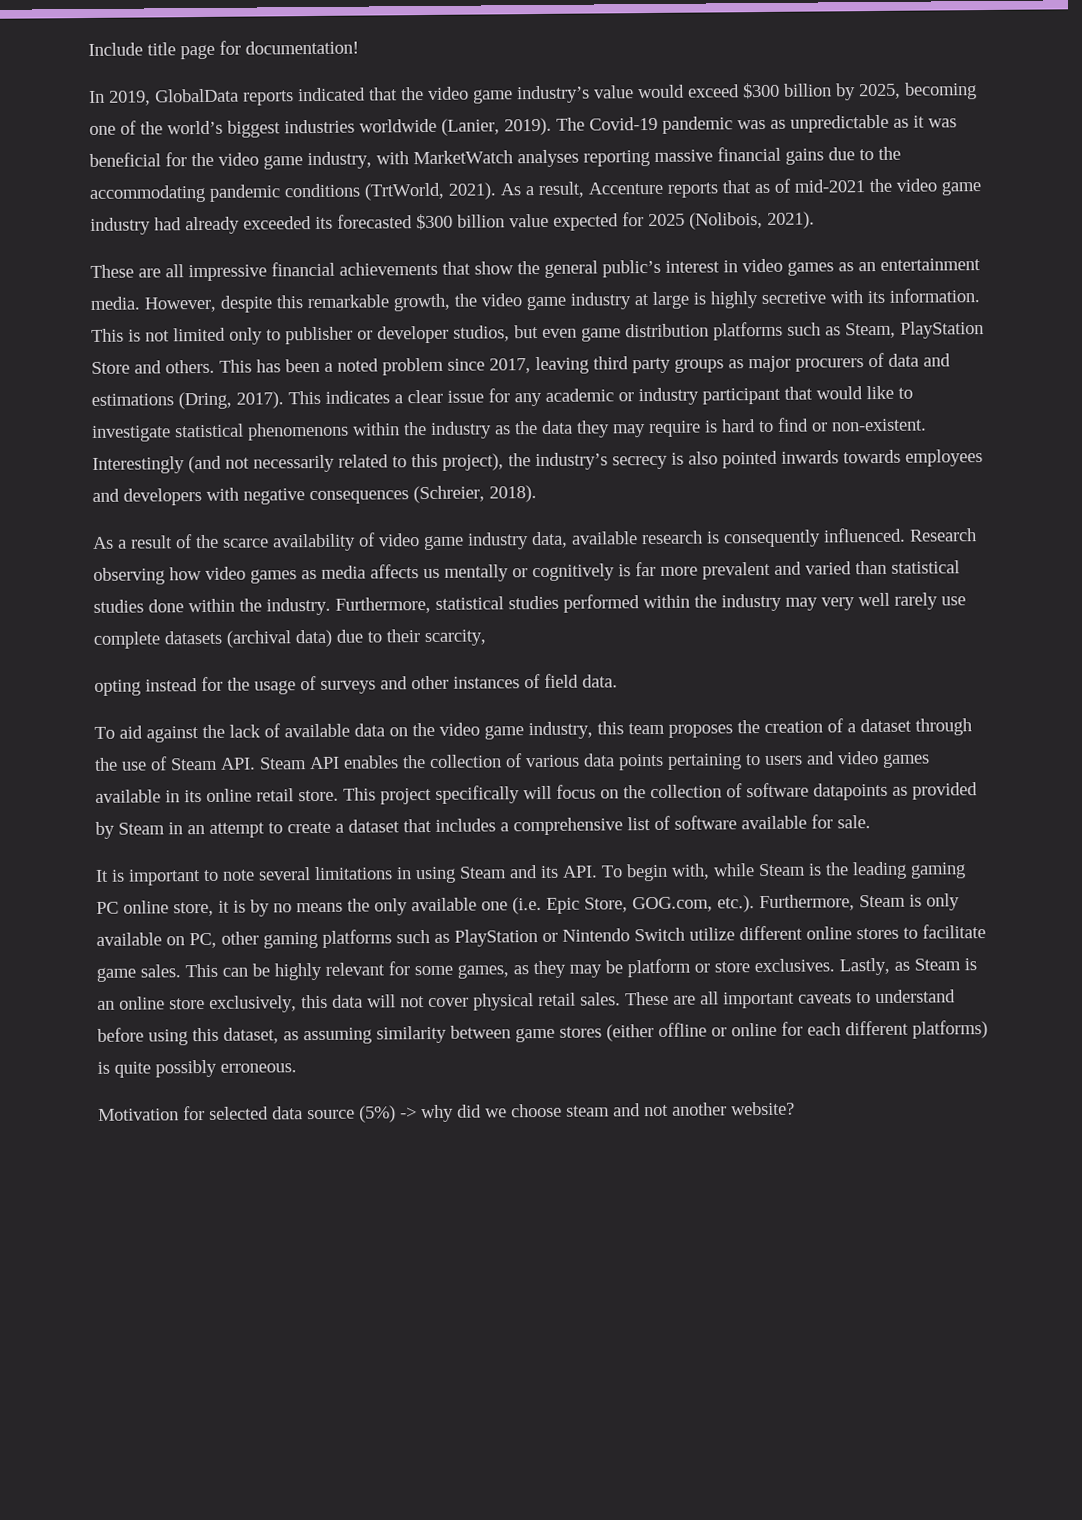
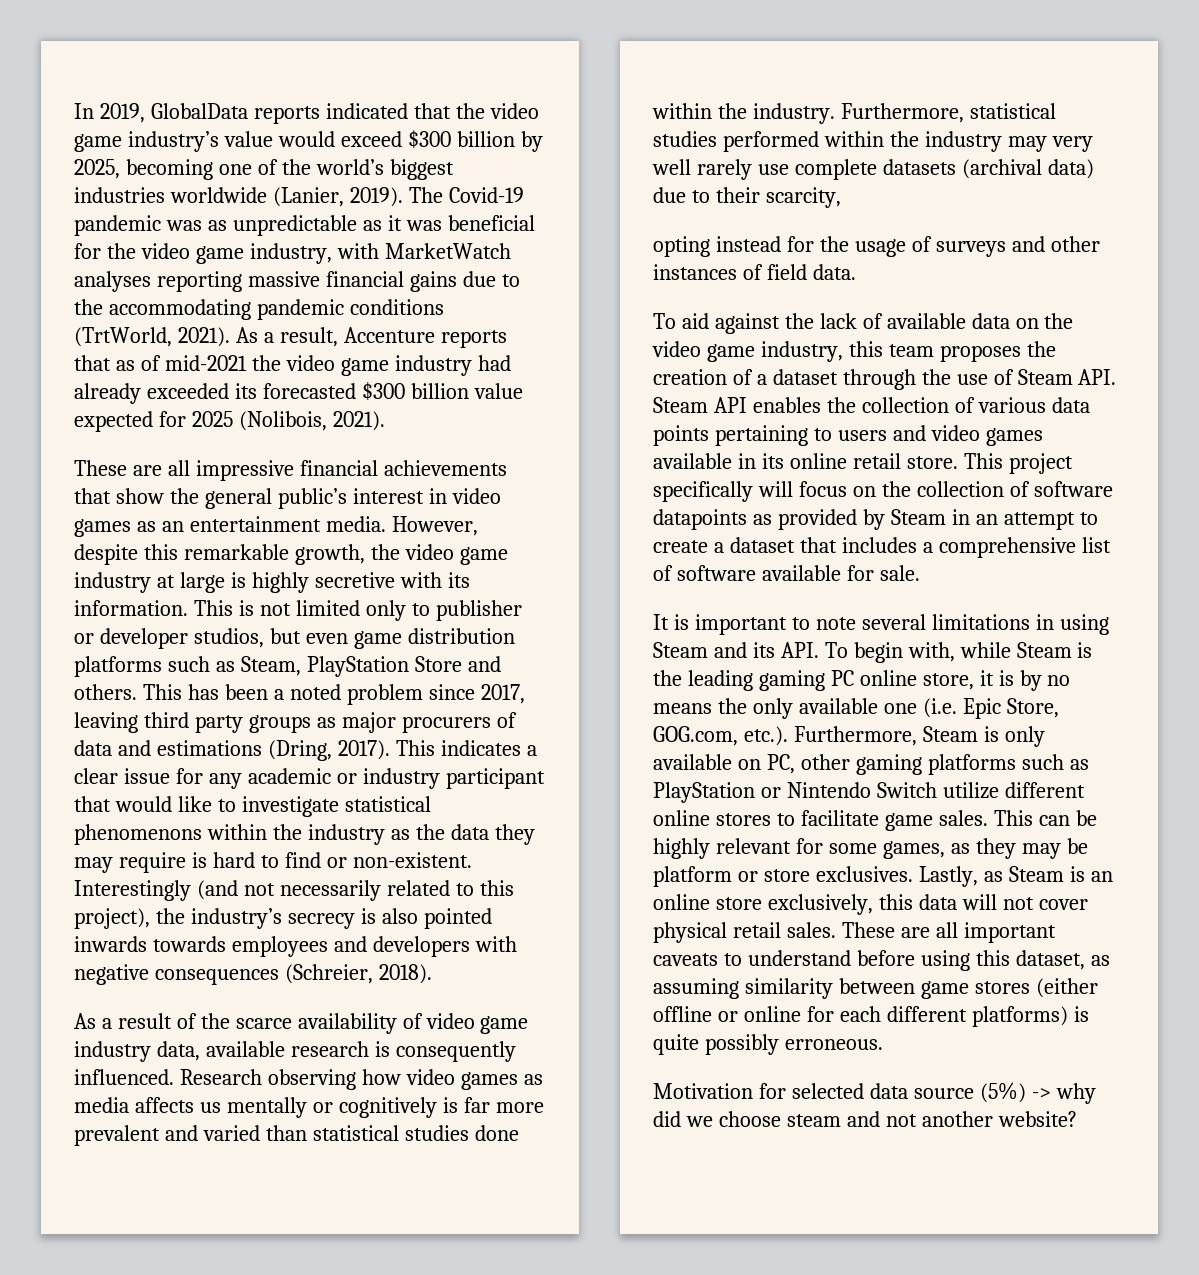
- Include title page for documentation!

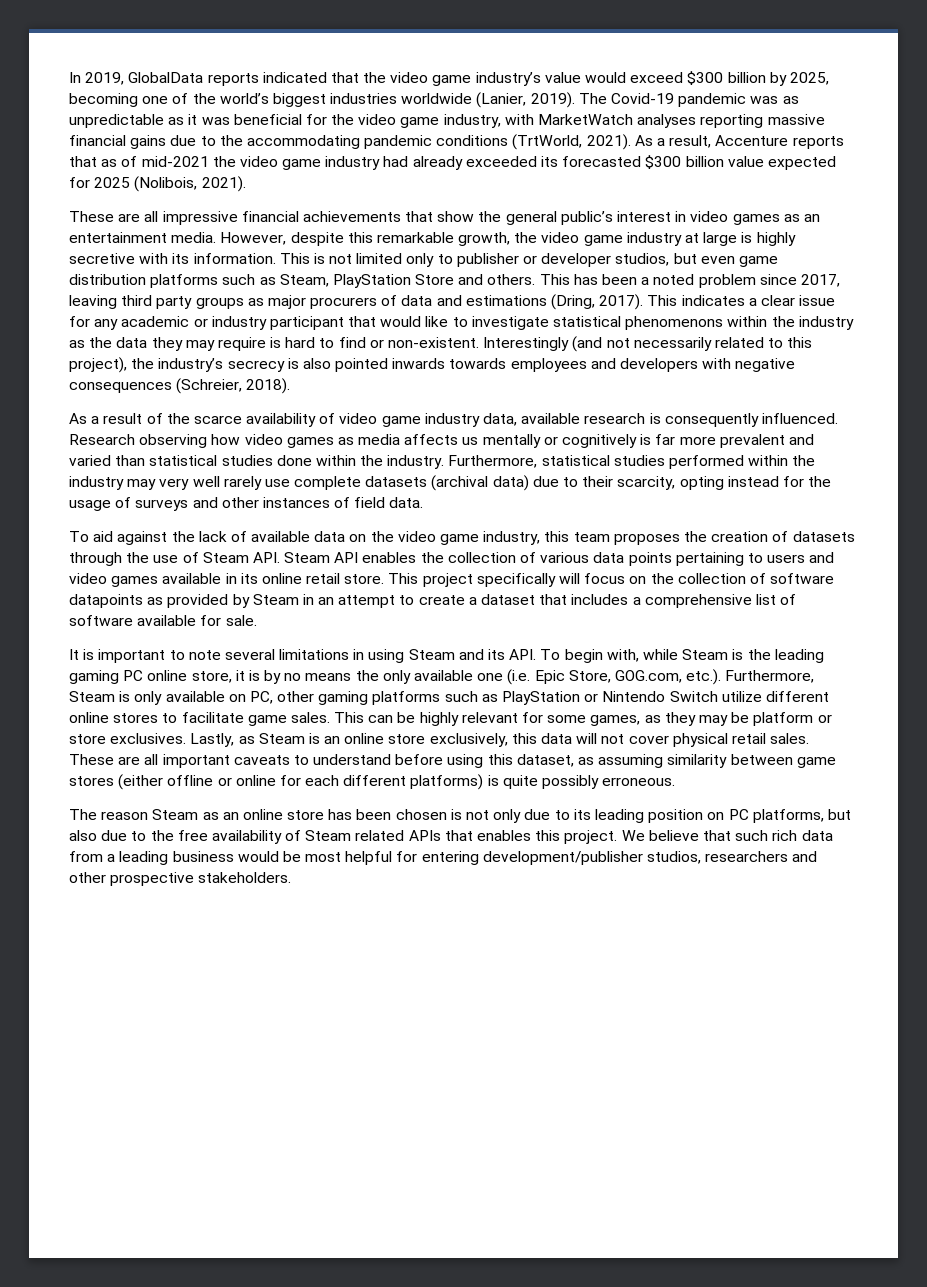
- Furthermore, statistical studies performed within the industry may very well rarely use complete datasets (archival data) due to their scarcity,
- opting instead for the usage of surveys and other instances of field data.
+ Furthermore, statistical studies performed within the industry may very well rarely use complete datasets (archival data) due to their scarcity, opting instead for the usage of surveys and other instances of field data.
- To aid against the lack of available data on the video game industry, this team proposes the creation of a dataset through the use of Steam API. Steam API enables the collection of various data points pertaining to users and video games available in its online retail store.
+ To aid against the lack of available data on the video game industry, this team proposes the creation of datasets through the use of Steam API. Steam API enables the collection of various data points pertaining to users and video games available in its online retail store.
- Motivation for selected data source (5%) -> why did we choose steam and not another website?
+ The reason Steam as an online store has been chosen is not only due to its leading position on PC platforms, but also due to the free availability of Steam related APIs that enables this project. We believe that such rich data from a leading business would be most helpful for entering development/publisher studios, researchers and other prospective stakeholders.

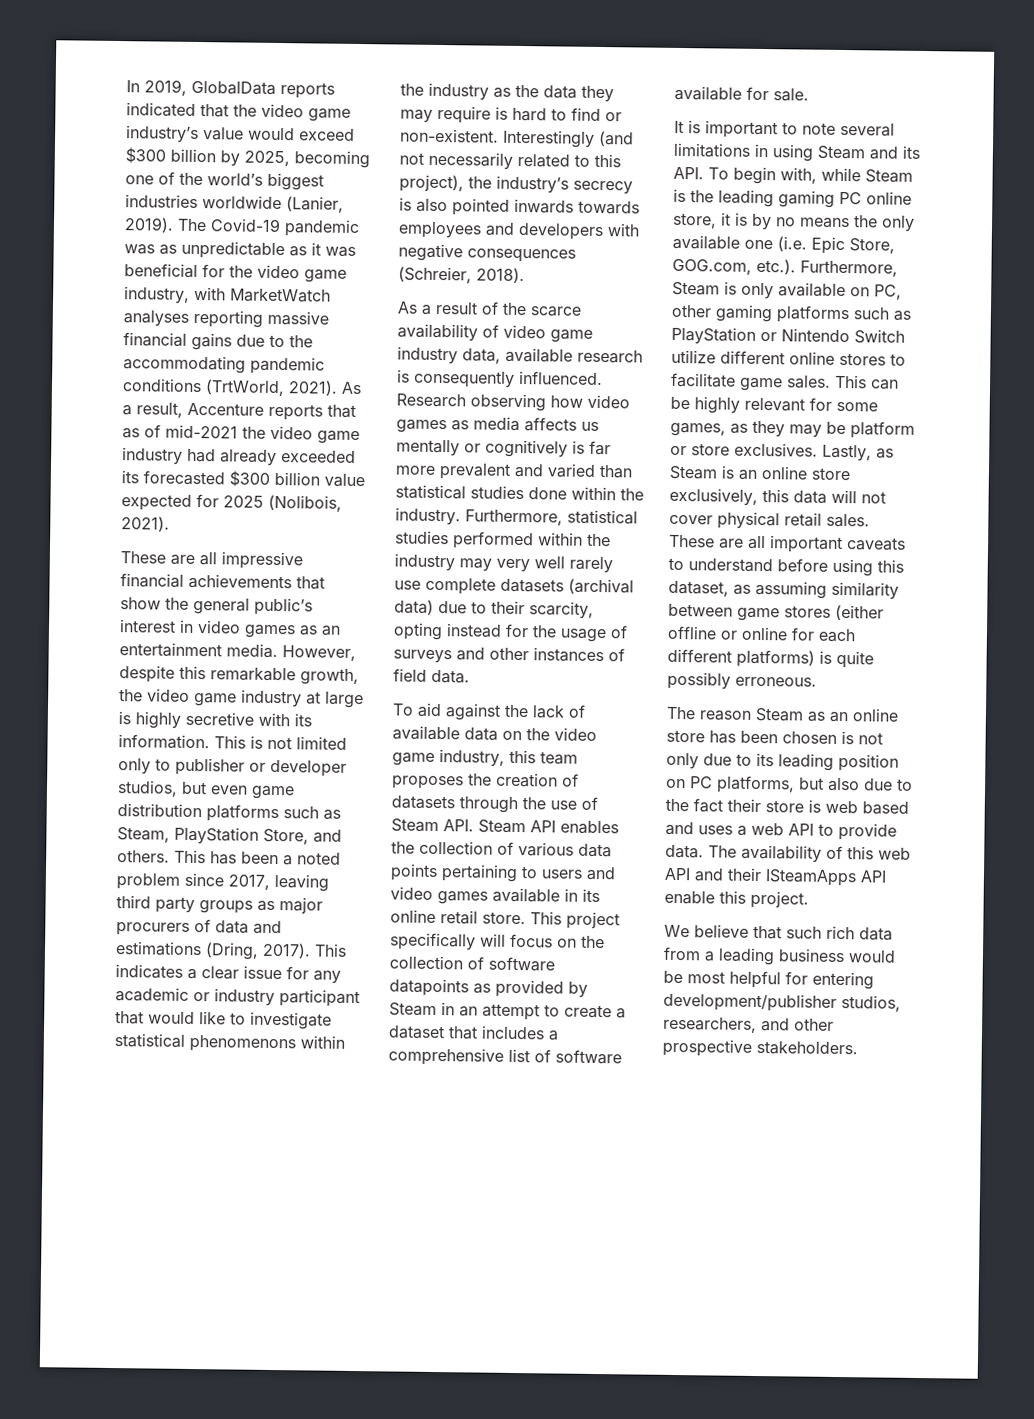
- This is not limited only to publisher or developer studios, but even game distribution platforms such as Steam, PlayStation Store and others.
+ This is not limited only to publisher or developer studios, but even game distribution platforms such as Steam, PlayStation Store, and others.
- The reason Steam as an online store has been chosen is not only due to its leading position on PC platforms, but also due to the free availability of Steam related APIs that enables this project. We believe that such rich data from a leading business would be most helpful for entering development/publisher studios, researchers and other prospective stakeholders.
+ The reason Steam as an online store has been chosen is not only due to its leading position on PC platforms, but also due to the fact their store is web based and uses a web API to provide data. The availability of this web API and their ISteamApps API enable this project.
+ We believe that such rich data from a leading business would be most helpful for entering development/publisher studios, researchers, and other prospective stakeholders.

